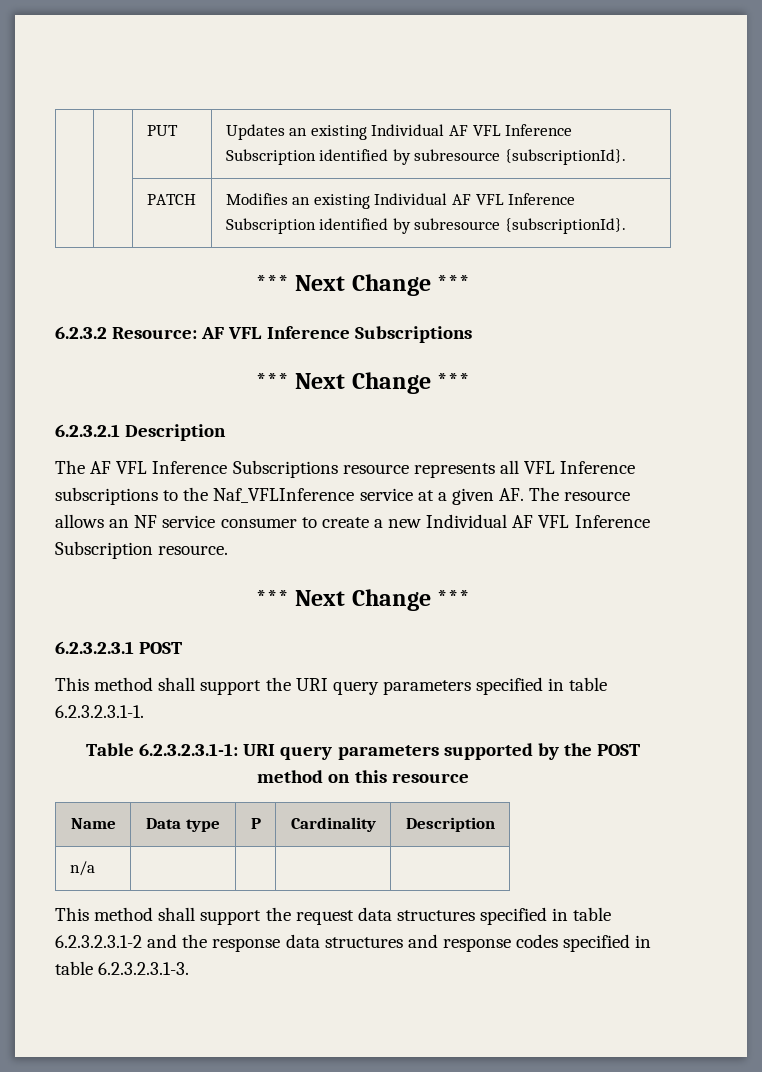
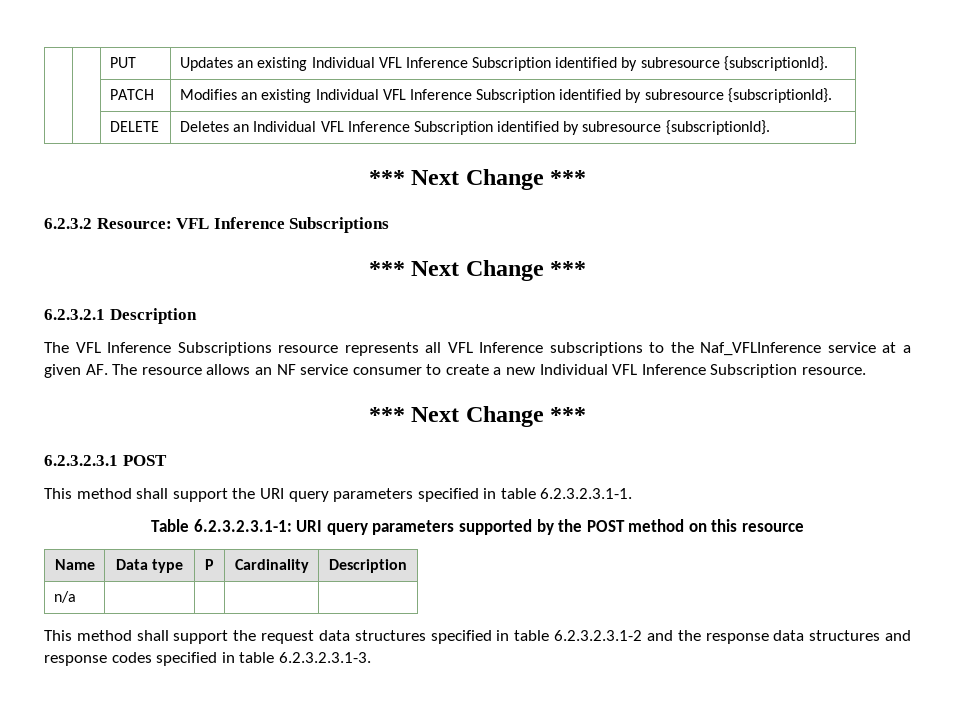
- | | PUT | Updates an existing Individual AF VFL Inference Subscription identified by subresource {subscriptionId}.
+ | | PUT | Updates an existing Individual VFL Inference Subscription identified by subresource {subscriptionId}.
- | | PATCH | Modifies an existing Individual AF VFL Inference Subscription identified by subresource {subscriptionId}.
+ | | PATCH | Modifies an existing Individual VFL Inference Subscription identified by subresource {subscriptionId}.
+ | | DELETE | Deletes an Individual VFL Inference Subscription identified by subresource {subscriptionId}.
- 6.2.3.2 Resource: AF VFL Inference Subscriptions
+ 6.2.3.2 Resource: VFL Inference Subscriptions
- The AF VFL Inference Subscriptions resource represents all VFL Inference subscriptions to the Naf_VFLInference service at a given AF. The resource allows an NF service consumer to create a new Individual AF VFL Inference Subscription resource.
+ The VFL Inference Subscriptions resource represents all VFL Inference subscriptions to the Naf_VFLInference service at a given AF. The resource allows an NF service consumer to create a new Individual VFL Inference Subscription resource.

